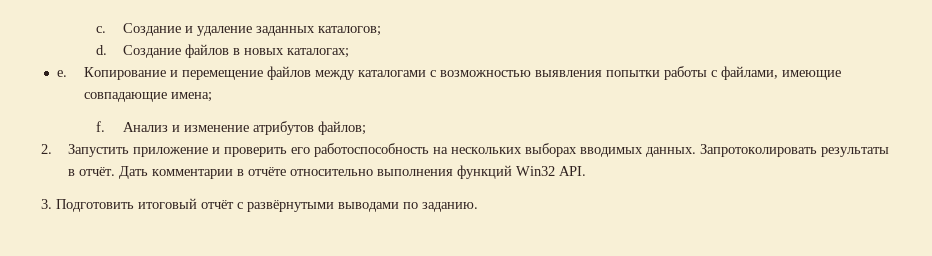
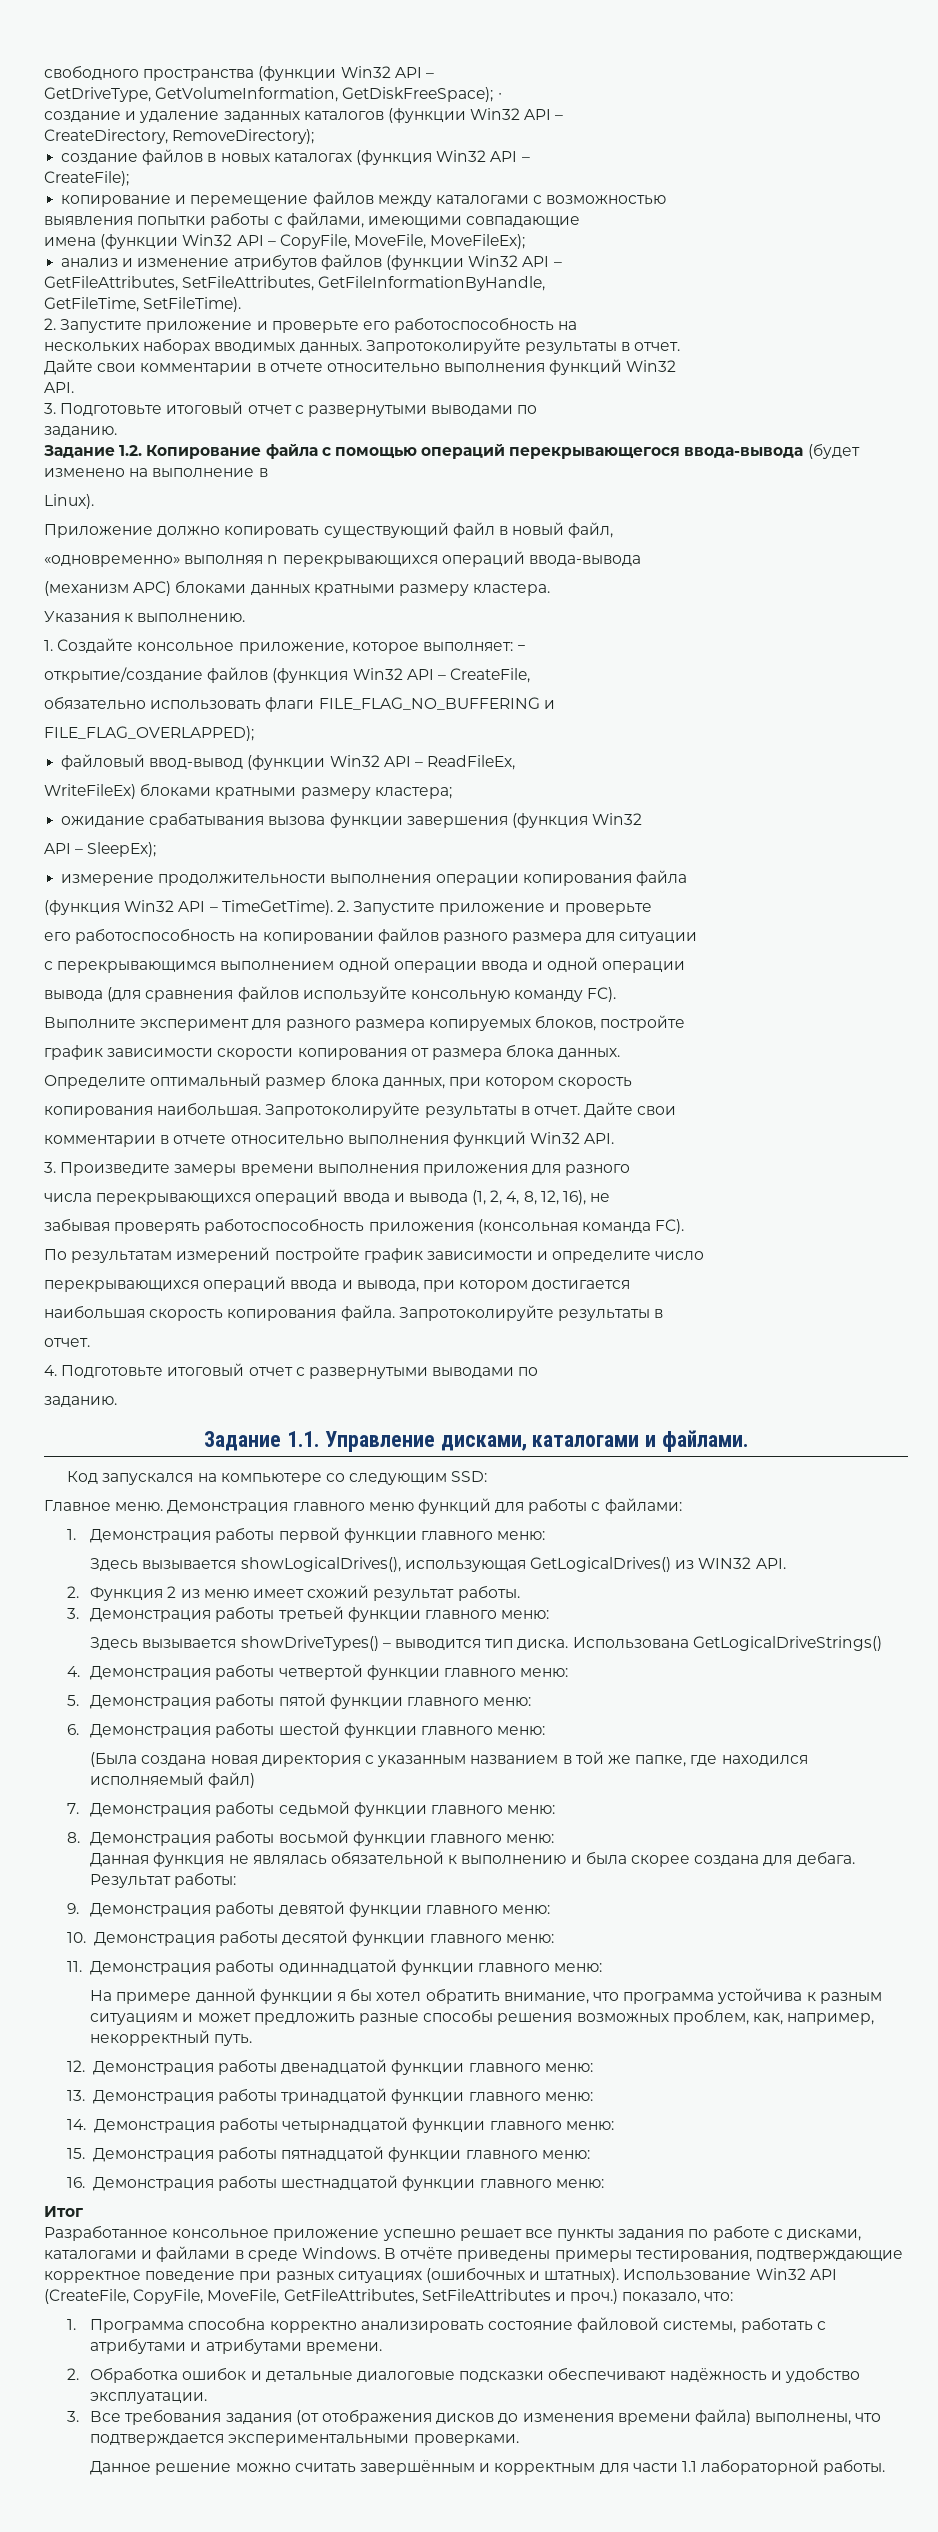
- c. Создание и удаление заданных каталогов;
- d. Создание файлов в новых каталогах;
- e. Копирование и перемещение файлов между каталогами с возможностью выявления попытки работы с файлами, имеющие совпадающие имена;
- f. Анализ и изменение атрибутов файлов;
- 2. Запустить приложение и проверить его работоспособность на нескольких выборах вводимых данных. Запротоколировать результаты в отчёт. Дать комментарии в отчёте относительно выполнения функций Win32 API.
+ свободного пространства (функции Win32 API –
+ GetDriveType, GetVolumeInformation, GetDiskFreeSpace); ∙
+ создание и удаление заданных каталогов (функции Win32 API –
+ CreateDirectory, RemoveDirectory);
+ создание файлов в новых каталогах (функция Win32 API –
+ CreateFile);
+ копирование и перемещение файлов между каталогами с возможностью
+ выявления попытки работы с файлами, имеющими совпадающие
+ имена (функции Win32 API – CopyFile, MoveFile, MoveFileEx);
+ анализ и изменение атрибутов файлов (функции Win32 API –
+ GetFileAttributes, SetFileAttributes, GetFileInformationByHandle,
+ GetFileTime, SetFileTime).
+ 2. Запустите приложение и проверьте его работоспособность на
+ нескольких наборах вводимых данных. Запротоколируйте результаты в отчет.
+ Дайте свои комментарии в отчете относительно выполнения функций Win32
+ API.
+ 3. Подготовьте итоговый отчет с развернутыми выводами по
+ заданию.
+ Задание 1.2. Копирование файла с помощью операций перекрывающегося ввода-вывода (будет изменено на выполнение в
+ Linux).
+ Приложение должно копировать существующий файл в новый файл,
+ «одновременно» выполняя n перекрывающихся операций ввода-вывода
+ (механизм APC) блоками данных кратными размеру кластера.
+ Указания к выполнению.
+ 1. Создайте консольное приложение, которое выполняет: −
+ открытие/создание файлов (функция Win32 API – CreateFile,
+ обязательно использовать флаги FILE_FLAG_NO_BUFFERING и
+ FILE_FLAG_OVERLAPPED);
+ файловый ввод-вывод (функции Win32 API – ReadFileEx,
+ WriteFileEx) блоками кратными размеру кластера;
+ ожидание срабатывания вызова функции завершения (функция Win32
+ API – SleepEx);
+ измерение продолжительности выполнения операции копирования файла
+ (функция Win32 API – TimeGetTime). 2. Запустите приложение и проверьте
+ его работоспособность на копировании файлов разного размера для ситуации
+ с перекрывающимся выполнением одной операции ввода и одной операции
+ вывода (для сравнения файлов используйте консольную команду FC).
+ Выполните эксперимент для разного размера копируемых блоков, постройте
+ график зависимости скорости копирования от размера блока данных.
+ Определите оптимальный размер блока данных, при котором скорость
+ копирования наибольшая. Запротоколируйте результаты в отчет. Дайте свои
+ комментарии в отчете относительно выполнения функций Win32 API.
- 3. Подготовить итоговый отчёт с развёрнутыми выводами по заданию.
+ 3. Произведите замеры времени выполнения приложения для разного
+ числа перекрывающихся операций ввода и вывода (1, 2, 4, 8, 12, 16), не
+ забывая проверять работоспособность приложения (консольная команда FC).
+ По результатам измерений постройте график зависимости и определите число
+ перекрывающихся операций ввода и вывода, при котором достигается
+ наибольшая скорость копирования файла. Запротоколируйте результаты в
+ отчет.
+ 4. Подготовьте итоговый отчет с развернутыми выводами по
+ заданию.
+ Задание 1.1. Управление дисками, каталогами и файлами.
+ Код запускался на компьютере со следующим SSD:
+ Главное меню. Демонстрация главного меню функций для работы с файлами:
+ 1. Демонстрация работы первой функции главного меню:
+ Здесь вызывается showLogicalDrives(), использующая GetLogicalDrives() из WIN32 API.
+ 2. Функция 2 из меню имеет схожий результат работы.
+ 3. Демонстрация работы третьей функции главного меню:
+ Здесь вызывается showDriveTypes() – выводится тип диска. Использована GetLogicalDriveStrings()
+ 4. Демонстрация работы четвертой функции главного меню:
+ 5. Демонстрация работы пятой функции главного меню:
+ 6. Демонстрация работы шестой функции главного меню:
+ (Была создана новая директория с указанным названием в той же папке, где находился исполняемый файл)
+ 7. Демонстрация работы седьмой функции главного меню:
+ 8. Демонстрация работы восьмой функции главного меню:
+ Данная функция не являлась обязательной к выполнению и была скорее создана для дебага. Результат работы:
+ 9. Демонстрация работы девятой функции главного меню:
+ 10. Демонстрация работы десятой функции главного меню:
+ 11. Демонстрация работы одиннадцатой функции главного меню:
+ На примере данной функции я бы хотел обратить внимание, что программа устойчива к разным ситуациям и может предложить разные способы решения возможных проблем, как, например, некорректный путь.
+ 12. Демонстрация работы двенадцатой функции главного меню:
+ 13. Демонстрация работы тринадцатой функции главного меню:
+ 14. Демонстрация работы четырнадцатой функции главного меню:
+ 15. Демонстрация работы пятнадцатой функции главного меню:
+ 16. Демонстрация работы шестнадцатой функции главного меню:
+ Итог
+ Разработанное консольное приложение успешно решает все пункты задания по работе с дисками, каталогами и файлами в среде Windows. В отчёте приведены примеры тестирования, подтверждающие корректное поведение при разных ситуациях (ошибочных и штатных). Использование Win32 API (CreateFile, CopyFile, MoveFile, GetFileAttributes, SetFileAttributes и проч.) показало, что:
+ 1. Программа способна корректно анализировать состояние файловой системы, работать с атрибутами и атрибутами времени.
+ 2. Обработка ошибок и детальные диалоговые подсказки обеспечивают надёжность и удобство эксплуатации.
+ 3. Все требования задания (от отображения дисков до изменения времени файла) выполнены, что подтверждается экспериментальными проверками.
+ Данное решение можно считать завершённым и корректным для части 1.1 лабораторной работы.

